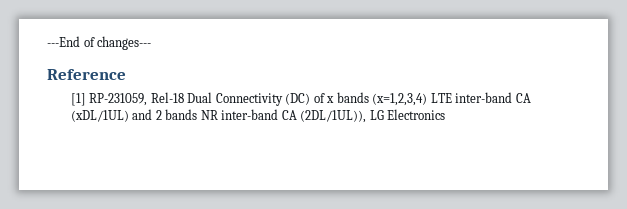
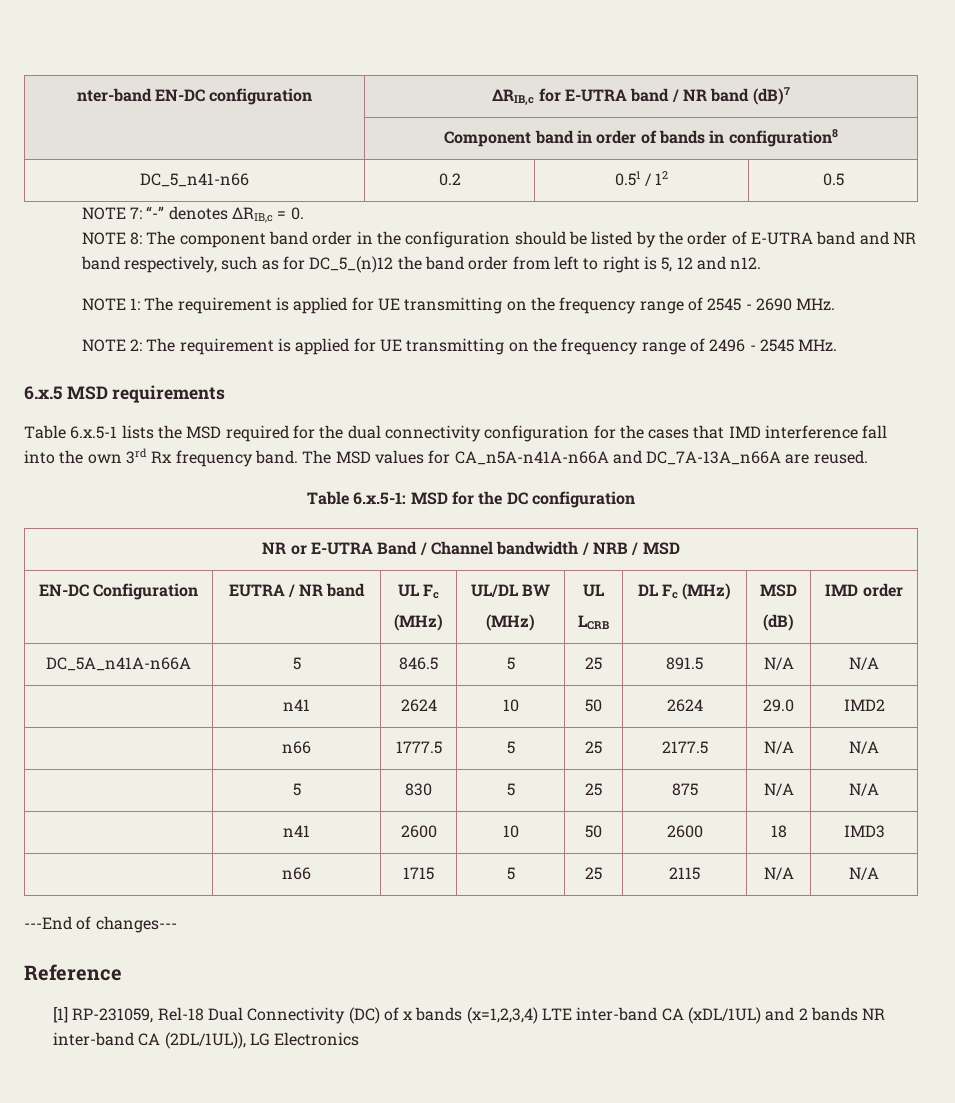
+ nter-band EN-DC configuration | ΔRIB,c for E-UTRA band / NR band (dB)7
+ | Component band in order of bands in configuration8
+ DC_5_n41-n66 | 0.2 | 0.51 / 12 | 0.5
+ NOTE 7: “-” denotes ΔRIB,c = 0.
+ NOTE 8: The component band order in the configuration should be listed by the order of E-UTRA band and NR band respectively, such as for DC_5_(n)12 the band order from left to right is 5, 12 and n12.
+ NOTE 1: The requirement is applied for UE transmitting on the frequency range of 2545 - 2690 MHz.
+ NOTE 2: The requirement is applied for UE transmitting on the frequency range of 2496 - 2545 MHz.
+ 6.x.5 MSD requirements
+ Table 6.x.5-1 lists the MSD required for the dual connectivity configuration for the cases that IMD interference fall into the own 3rd Rx frequency band. The MSD values for CA_n5A-n41A-n66A and DC_7A-13A_n66A are reused.
+ Table 6.x.5-1: MSD for the DC configuration
+ NR or E-UTRA Band / Channel bandwidth / NRB / MSD
+ EN-DC Configuration | EUTRA / NR band | UL Fc
+ (MHz) | UL/DL BW
+ (MHz) | UL
+ LCRB | DL Fc (MHz) | MSD
+ (dB) | IMD order
+ DC_5A_n41A-n66A | 5 | 846.5 | 5 | 25 | 891.5 | N/A | N/A
+ | n41 | 2624 | 10 | 50 | 2624 | 29.0 | IMD2
+ | n66 | 1777.5 | 5 | 25 | 2177.5 | N/A | N/A
+ | 5 | 830 | 5 | 25 | 875 | N/A | N/A
+ | n41 | 2600 | 10 | 50 | 2600 | 18 | IMD3
+ | n66 | 1715 | 5 | 25 | 2115 | N/A | N/A

